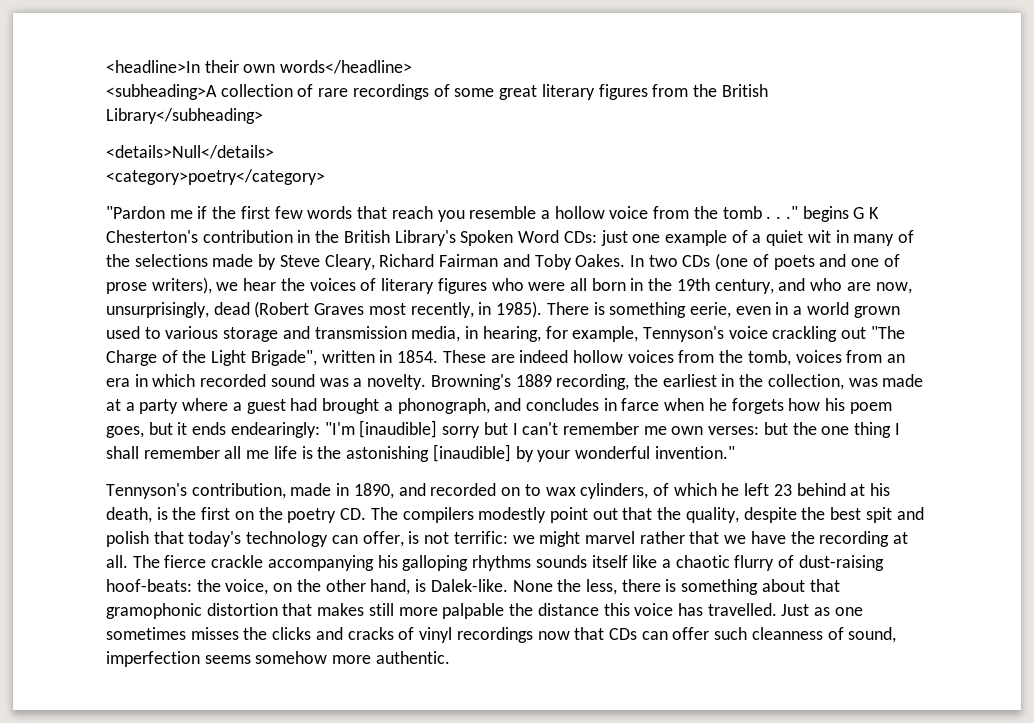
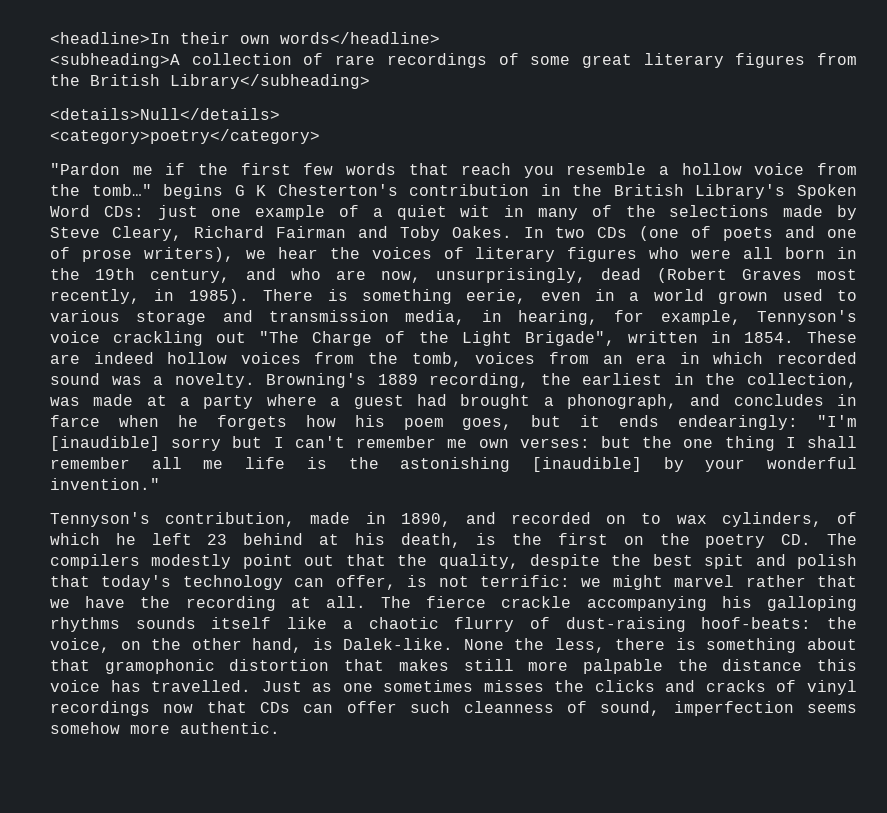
- "Pardon me if the first few words that reach you resemble a hollow voice from the tomb . . ." begins G K Chesterton's contribution in the British Library's Spoken Word CDs: just one example of a quiet wit in many of the selections made by Steve Cleary, Richard Fairman and Toby Oakes.
+ "Pardon me if the first few words that reach you resemble a hollow voice from the tomb…" begins G K Chesterton's contribution in the British Library's Spoken Word CDs: just one example of a quiet wit in many of the selections made by Steve Cleary, Richard Fairman and Toby Oakes.

